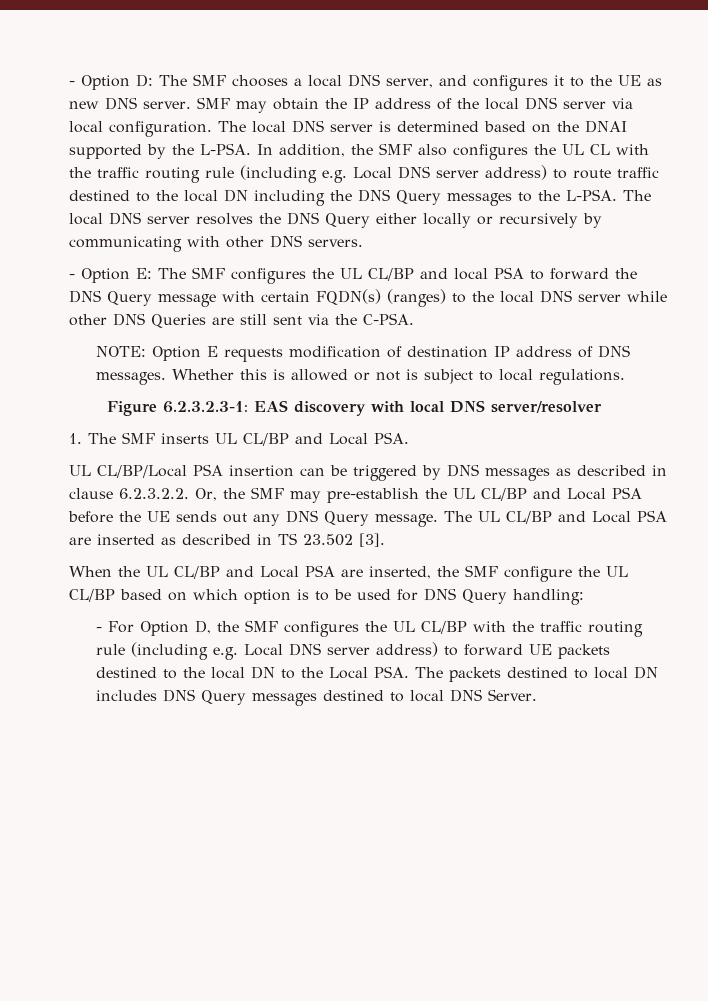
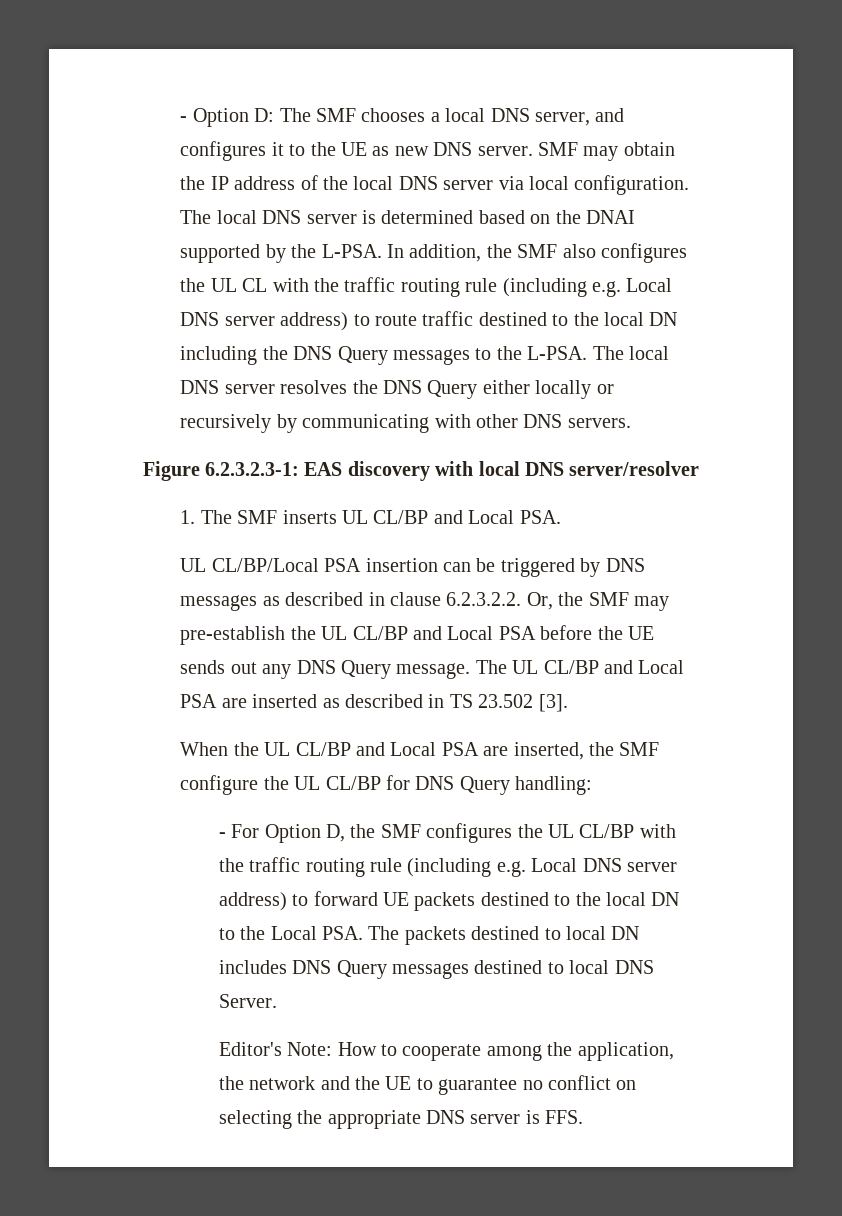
- - Option E: The SMF configures the UL CL/BP and local PSA to forward the DNS Query message with certain FQDN(s) (ranges) to the local DNS server while other DNS Queries are still sent via the C-PSA.
- NOTE: Option E requests modification of destination IP address of DNS messages. Whether this is allowed or not is subject to local regulations.
- When the UL CL/BP and Local PSA are inserted, the SMF configure the UL CL/BP based on which option is to be used for DNS Query handling:
+ When the UL CL/BP and Local PSA are inserted, the SMF configure the UL CL/BP for DNS Query handling:
+ Editor's Note: How to cooperate among the application, the network and the UE to guarantee no conflict on selecting the appropriate DNS server is FFS.

